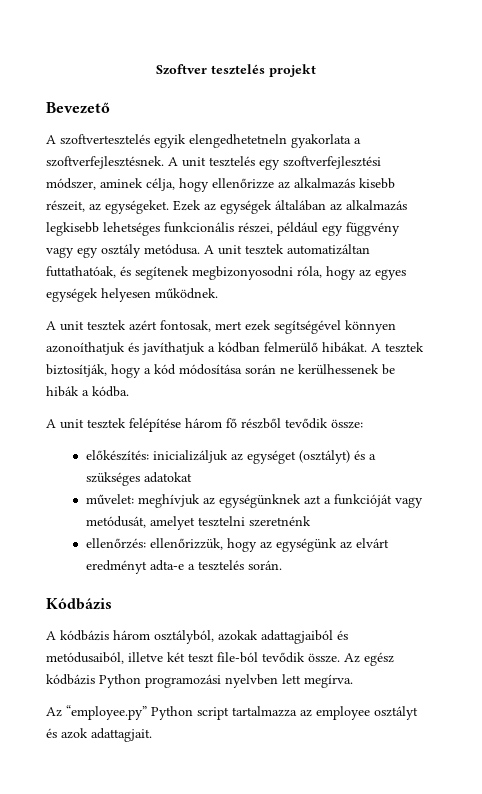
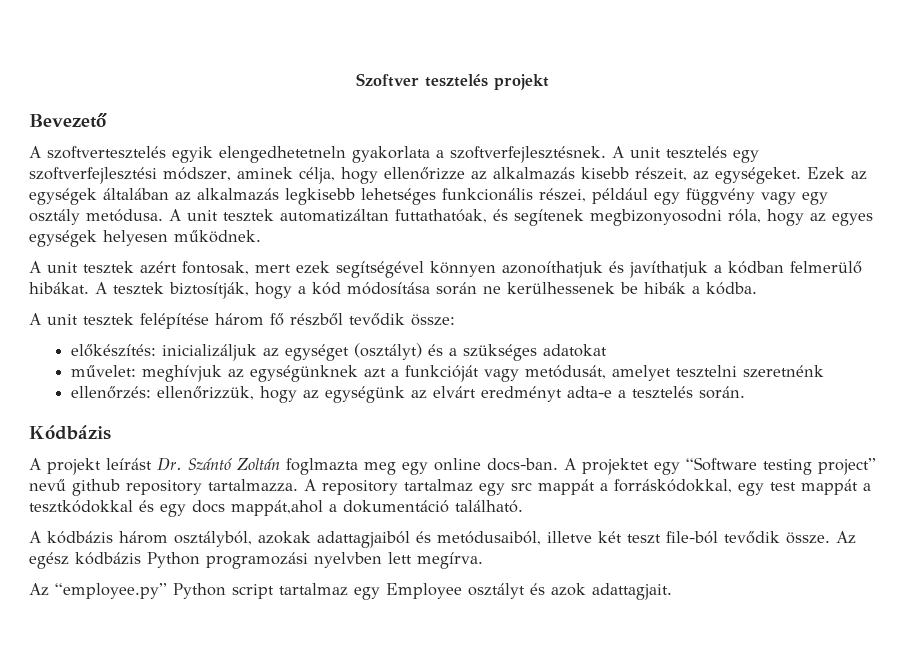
+ A projekt leírást Dr. Szántó Zoltán foglmazta meg egy online docs-ban. A projektet egy “Software testing project” nevű github repository tartalmazza. A repository tartalmaz egy src mappát a forráskódokkal, egy test mappát a tesztkódokkal és egy docs mappát,ahol a dokumentáció található.
- Az “employee.py” Python script tartalmazza az employee osztályt és azok adattagjait.
+ Az “employee.py” Python script tartalmaz egy Employee osztályt és azok adattagjait.

